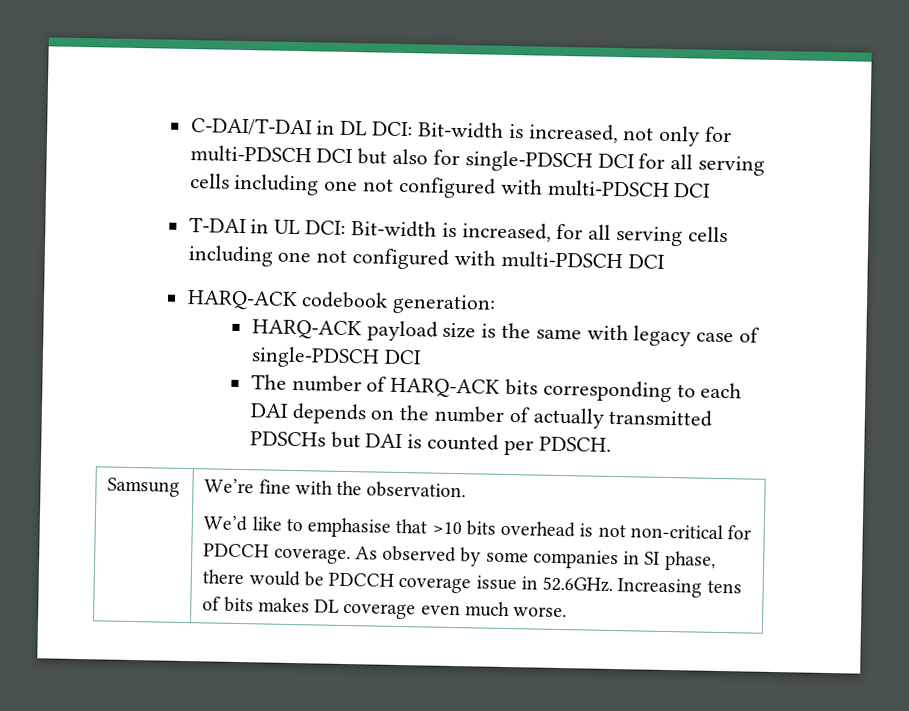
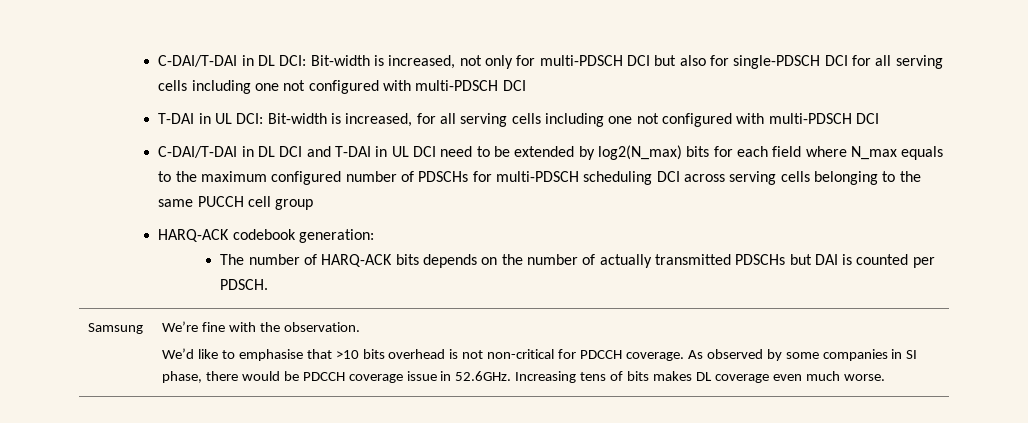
+ C-DAI/T-DAI in DL DCI and T-DAI in UL DCI need to be extended by log2(N_max) bits for each field where N_max equals to the maximum configured number of PDSCHs for multi-PDSCH scheduling DCI across serving cells belonging to the same PUCCH cell group
  HARQ-ACK codebook generation:
- HARQ-ACK payload size is the same with legacy case of single-PDSCH DCI
- The number of HARQ-ACK bits corresponding to each DAI depends on the number of actually transmitted PDSCHs but DAI is counted per PDSCH.
+ The number of HARQ-ACK bits depends on the number of actually transmitted PDSCHs but DAI is counted per PDSCH.

